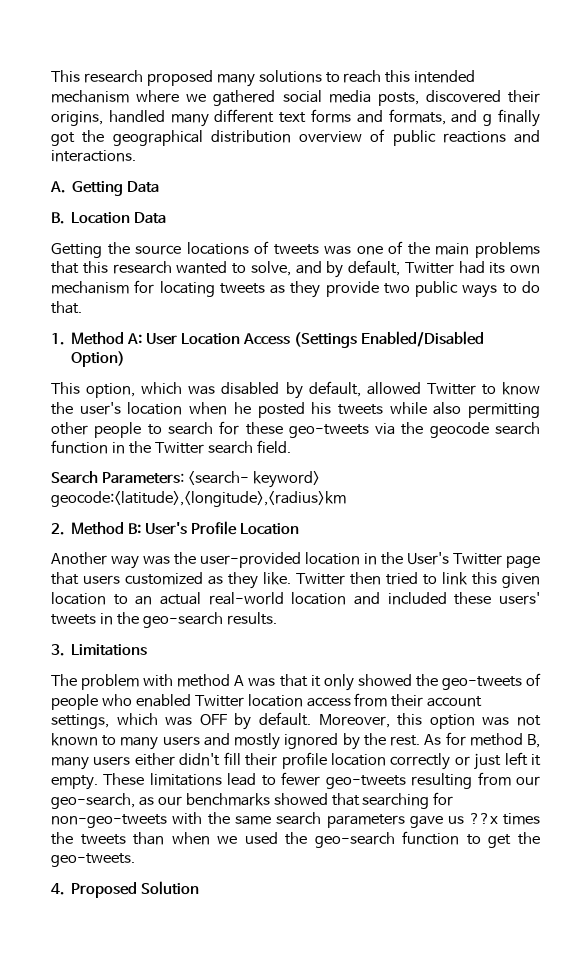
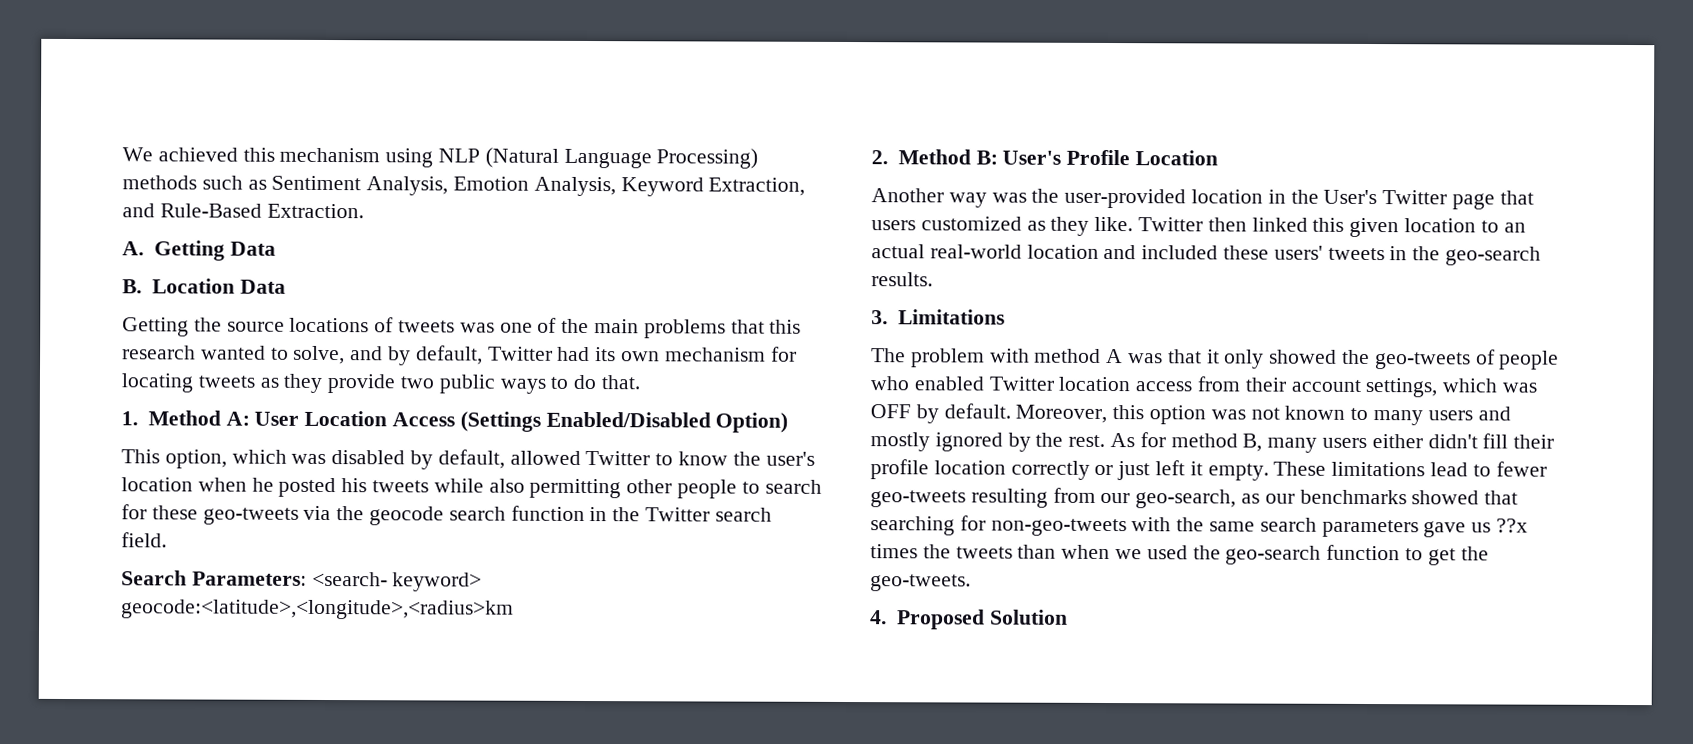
- This research proposed many solutions to reach this intended mechanism where we gathered social media posts, discovered their origins, handled many different text forms and formats, and g finally got the geographical distribution overview of public reactions and interactions.
+ We achieved this mechanism using NLP (Natural Language Processing) methods such as Sentiment Analysis, Emotion Analysis, Keyword Extraction, and Rule-Based Extraction.
- Twitter then tried to link this given location to an actual real-world location and included these users' tweets in the geo-search results.
+ Twitter then linked this given location to an actual real-world location and included these users' tweets in the geo-search results.

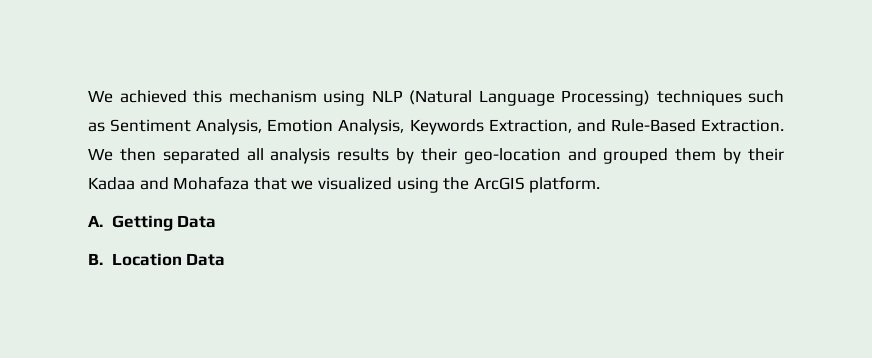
- We achieved this mechanism using NLP (Natural Language Processing) methods such as Sentiment Analysis, Emotion Analysis, Keyword Extraction, and Rule-Based Extraction.
+ We achieved this mechanism using NLP (Natural Language Processing) techniques such as Sentiment Analysis, Emotion Analysis, Keywords Extraction, and Rule-Based Extraction. We then separated all analysis results by their geo-location and grouped them by their Kadaa and Mohafaza that we visualized using the ArcGIS platform.
- Getting the source locations of tweets was one of the main problems that this research wanted to solve, and by default, Twitter had its own mechanism for locating tweets as they provide two public ways to do that.
- 1. Method A: User Location Access (Settings Enabled/Disabled Option)
- This option, which was disabled by default, allowed Twitter to know the user's location when he posted his tweets while also permitting other people to search for these geo-tweets via the geocode search function in the Twitter search field.
- Search Parameters: <search- keyword> geocode:<latitude>,<longitude>,<radius>km
- 2. Method B: User's Profile Location
- Another way was the user-provided location in the User's Twitter page that users customized as they like. Twitter then linked this given location to an actual real-world location and included these users' tweets in the geo-search results.
- 3. Limitations
- The problem with method A was that it only showed the geo-tweets of people who enabled Twitter location access from their account settings, which was OFF by default. Moreover, this option was not known to many users and mostly ignored by the rest. As for method B, many users either didn't fill their profile location correctly or just left it empty. These limitations lead to fewer geo-tweets resulting from our geo-search, as our benchmarks showed that searching for non-geo-tweets with the same search parameters gave us ??x times the tweets than when we used the geo-search function to get the geo-tweets.
- 4. Proposed Solution

